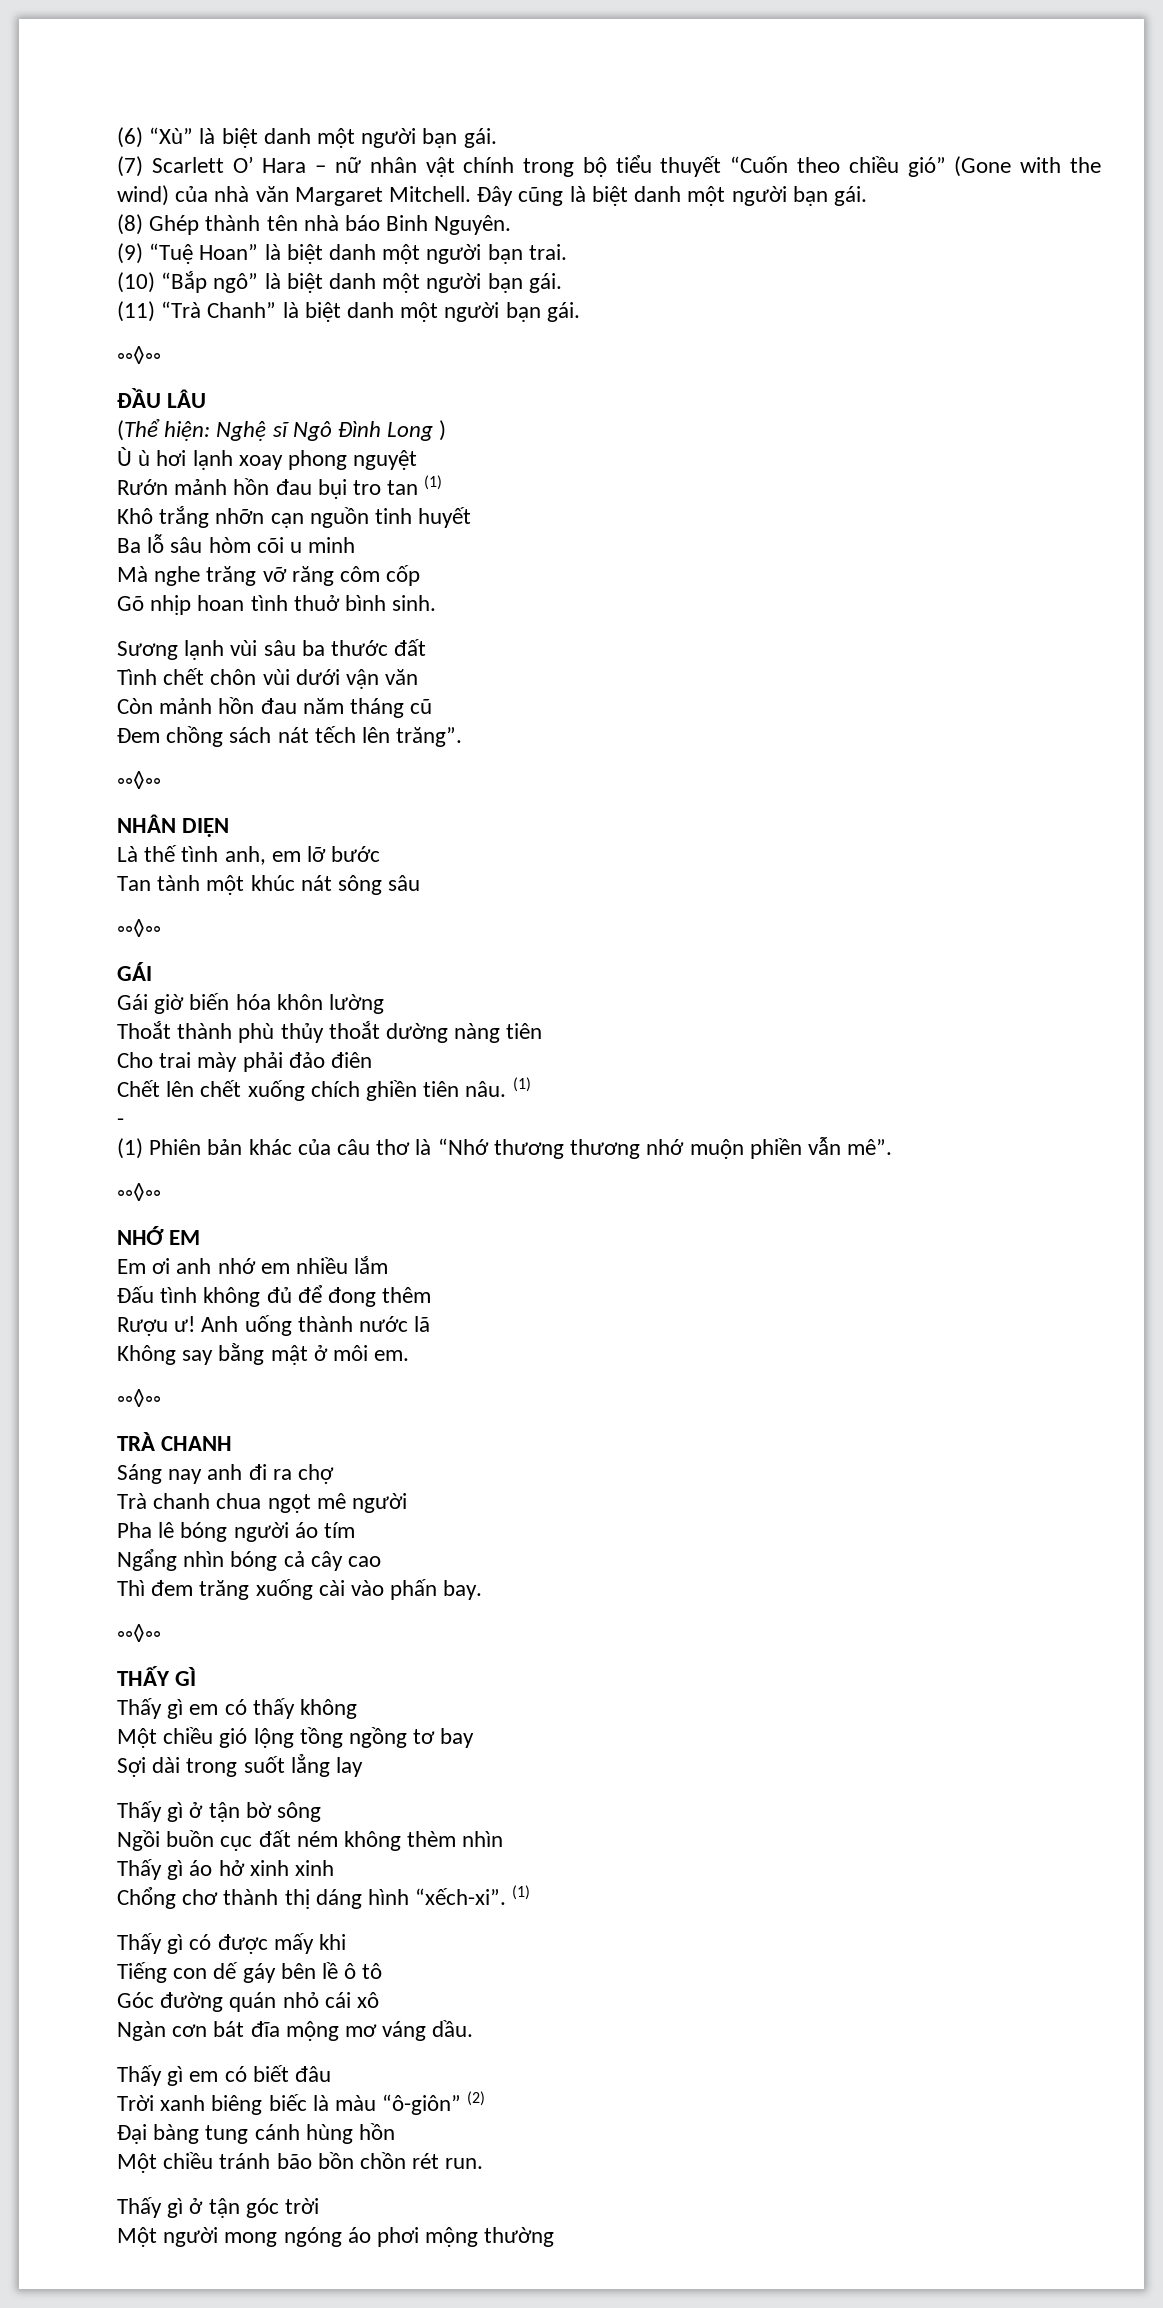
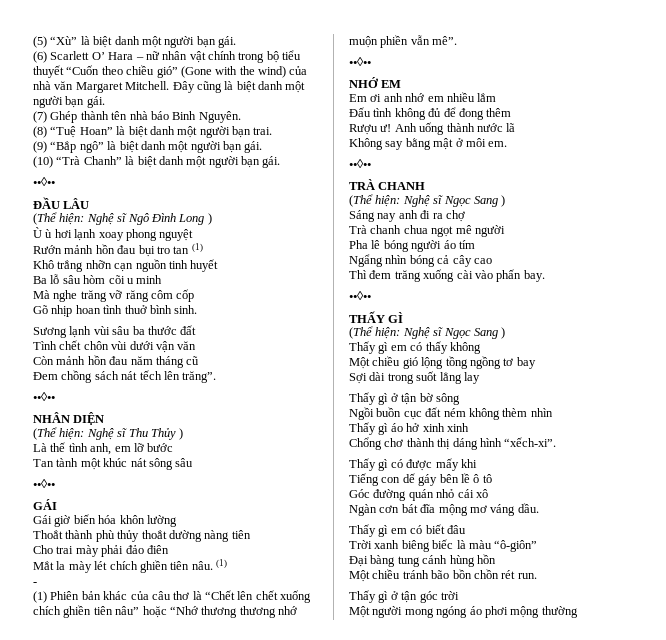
- (6) “Xù” là biệt danh một người bạn gái.
+ (5) “Xù” là biệt danh một người bạn gái.
- (7) Scarlett O’ Hara – nữ nhân vật chính trong bộ tiểu thuyết “Cuốn theo chiều gió” (Gone with the wind) của nhà văn Margaret Mitchell.
+ (6) Scarlett O’ Hara – nữ nhân vật chính trong bộ tiểu thuyết “Cuốn theo chiều gió” (Gone with the wind) của nhà văn Margaret Mitchell.
- (8) Ghép thành tên nhà báo Binh Nguyên.
+ (7) Ghép thành tên nhà báo Binh Nguyên.
- (9) “Tuệ Hoan” là biệt danh một người bạn trai.
+ (8) “Tuệ Hoan” là biệt danh một người bạn trai.
- (10) “Bắp ngô” là biệt danh một người bạn gái.
+ (9) “Bắp ngô” là biệt danh một người bạn gái.
- (11) “Trà Chanh” là biệt danh một người bạn gái.
+ (10) “Trà Chanh” là biệt danh một người bạn gái.
+ (Thể hiện: Nghệ sĩ Thu Thủy )
- Chết lên chết xuống chích ghiền tiên nâu.
+ Mắt la mày lét chích ghiền tiên nâu.
- (1) Phiên bản khác của câu thơ là “Nhớ thương thương nhớ muộn phiền vẫn mê”.
+ (1) Phiên bản khác của câu thơ là “Chết lên chết xuống chích ghiền tiên nâu” hoặc “Nhớ thương thương nhớ muộn phiền vẫn mê”.
  TRÀ CHANH
+ (Thể hiện: Nghệ sĩ Ngọc Sang )
  THẤY GÌ
+ (Thể hiện: Nghệ sĩ Ngọc Sang )
- Chổng chơ thành thị dáng hình “xếch-xi”. (1)
+ Chổng chơ thành thị dáng hình “xếch-xi”.
- Trời xanh biêng biếc là màu “ô-giôn” (2)
+ Trời xanh biêng biếc là màu “ô-giôn”

